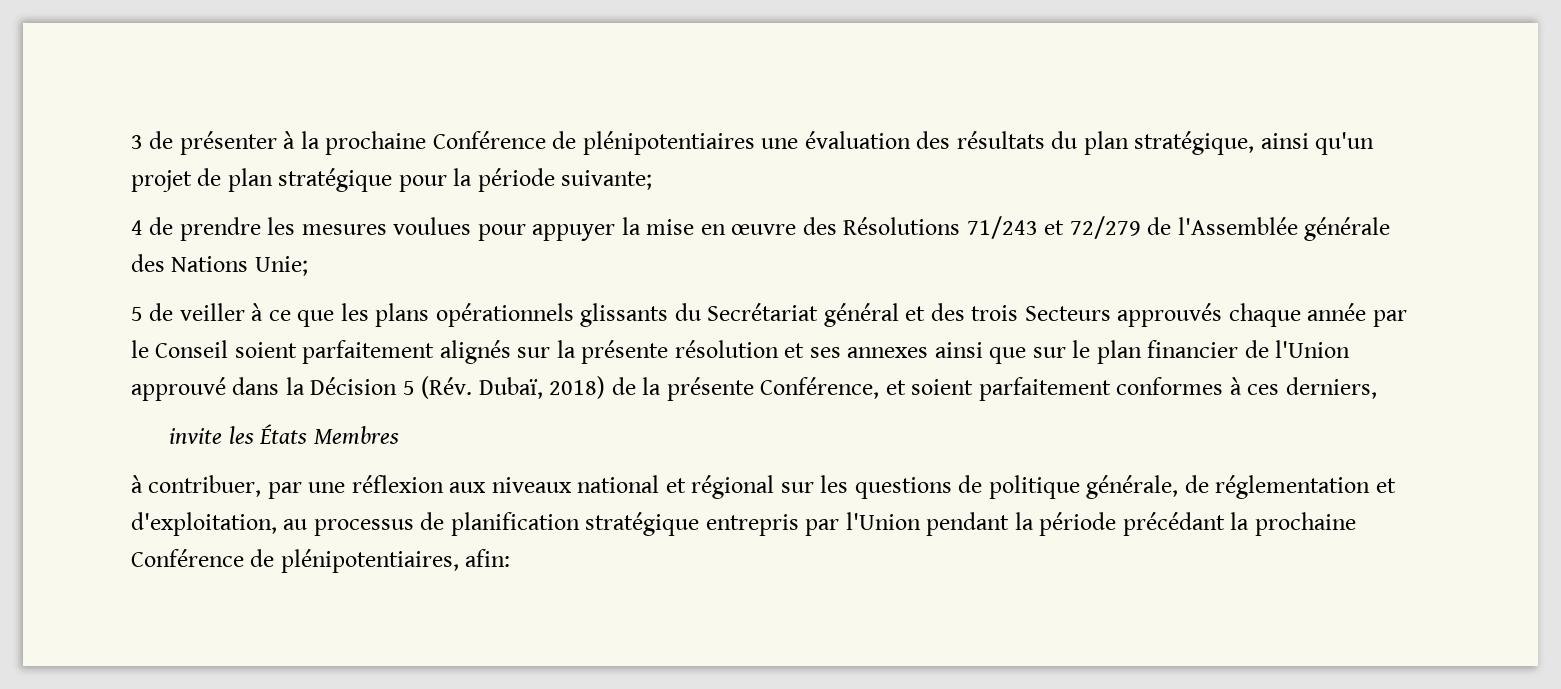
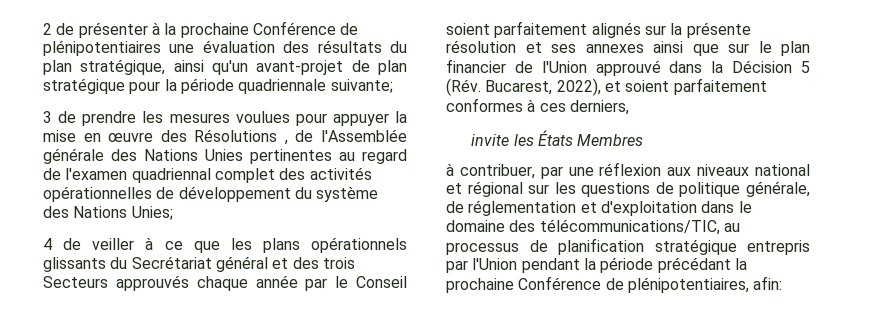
- 3 de présenter à la prochaine Conférence de plénipotentiaires une évaluation des résultats du plan stratégique, ainsi qu'un projet de plan stratégique pour la période suivante;
+ 2 de présenter à la prochaine Conférence de plénipotentiaires une évaluation des résultats du plan stratégique, ainsi qu'un avant-projet de plan stratégique pour la période quadriennale suivante;
- 4 de prendre les mesures voulues pour appuyer la mise en œuvre des Résolutions 71/243 et 72/279 de l'Assemblée générale des Nations Unie;
- 5 de veiller à ce que les plans opérationnels glissants du Secrétariat général et des trois Secteurs approuvés chaque année par le Conseil soient parfaitement alignés sur la présente résolution et ses annexes ainsi que sur le plan financier de l'Union approuvé dans la Décision 5 (Rév. Dubaï, 2018) de la présente Conférence, et soient parfaitement conformes à ces derniers,
+ 3 de prendre les mesures voulues pour appuyer la mise en œuvre des Résolutions , de l'Assemblée générale des Nations Unies pertinentes au regard de l'examen quadriennal complet des activités opérationnelles de développement du système des Nations Unies;
+ 4 de veiller à ce que les plans opérationnels glissants du Secrétariat général et des trois Secteurs approuvés chaque année par le Conseil soient parfaitement alignés sur la présente résolution et ses annexes ainsi que sur le plan financier de l'Union approuvé dans la Décision 5 (Rév. Bucarest, 2022), et soient parfaitement conformes à ces derniers,
- à contribuer, par une réflexion aux niveaux national et régional sur les questions de politique générale, de réglementation et d'exploitation, au processus de planification stratégique entrepris par l'Union pendant la période précédant la prochaine Conférence de plénipotentiaires, afin:
+ à contribuer, par une réflexion aux niveaux national et régional sur les questions de politique générale, de réglementation et d'exploitation dans le domaine des télécommunications/TIC, au processus de planification stratégique entrepris par l'Union pendant la période précédant la prochaine Conférence de plénipotentiaires, afin:

